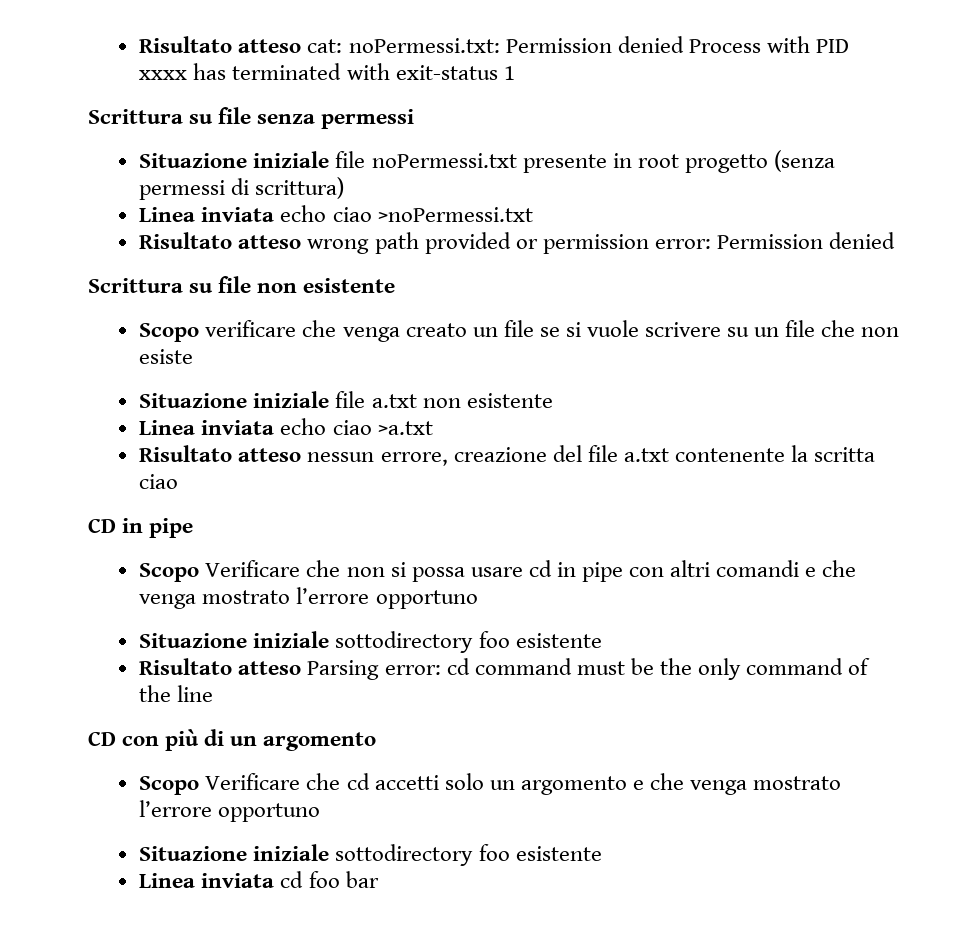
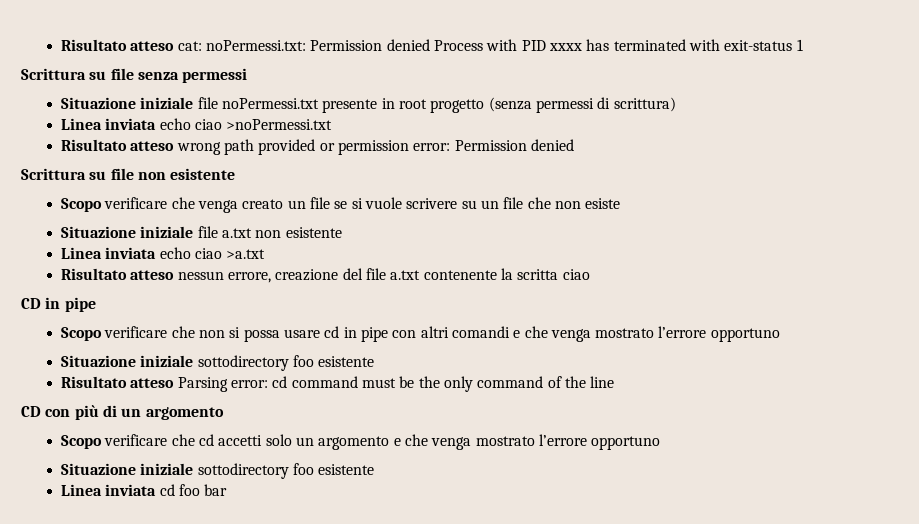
- Scopo Verificare che non si possa usare cd in pipe con altri comandi e che venga mostrato l’errore opportuno
+ Scopo verificare che non si possa usare cd in pipe con altri comandi e che venga mostrato l’errore opportuno
- Scopo Verificare che cd accetti solo un argomento e che venga mostrato l’errore opportuno
+ Scopo verificare che cd accetti solo un argomento e che venga mostrato l’errore opportuno

